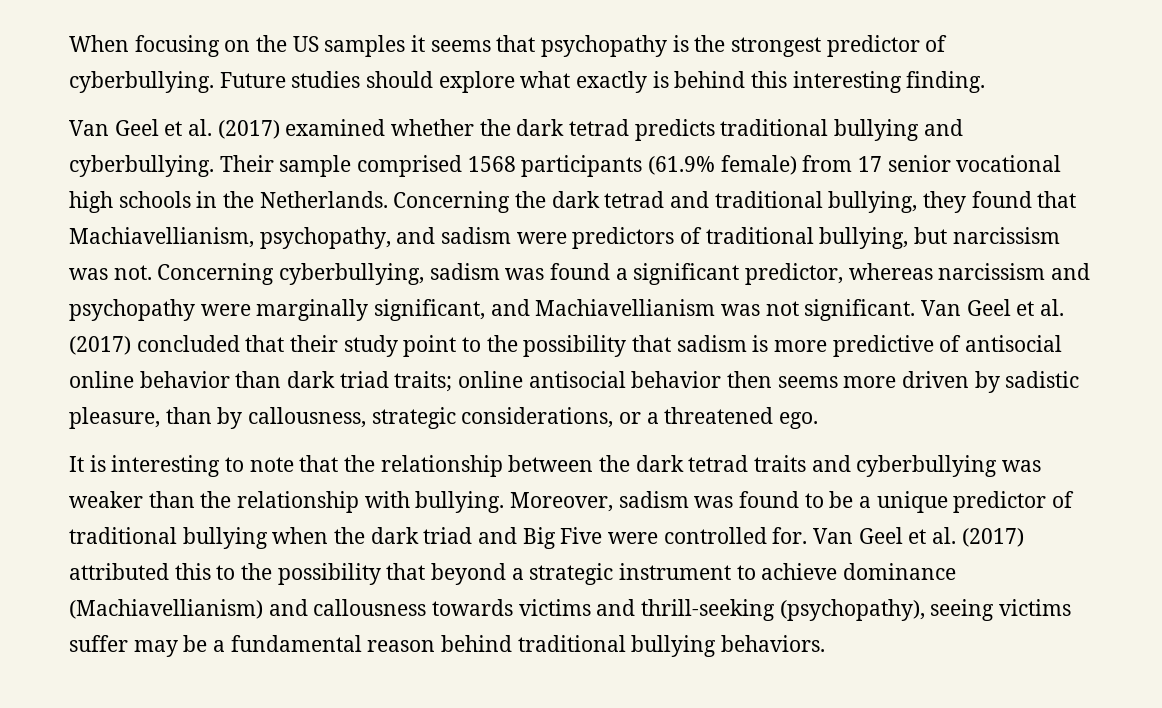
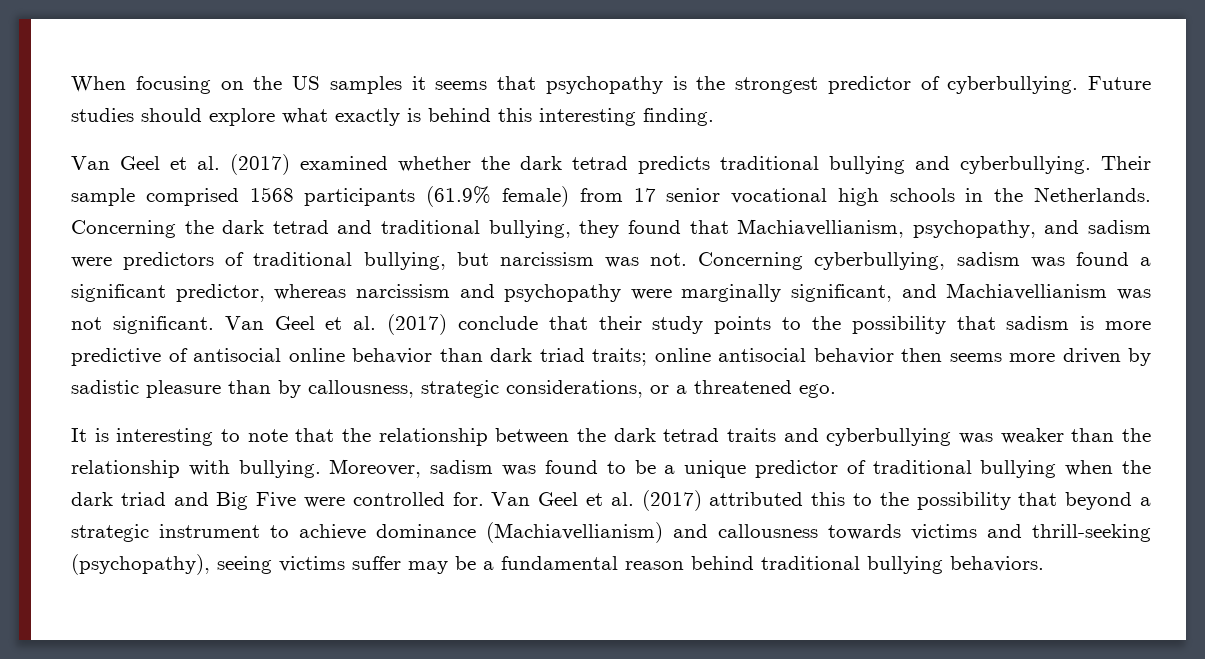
- Van Geel et al. (2017) concluded that their study point to the possibility that sadism is more predictive of antisocial online behavior than dark triad traits; online antisocial behavior then seems more driven by sadistic pleasure, than by callousness, strategic considerations, or a threatened ego.
+ Van Geel et al. (2017) conclude that their study points to the possibility that sadism is more predictive of antisocial online behavior than dark triad traits; online antisocial behavior then seems more driven by sadistic pleasure than by callousness, strategic considerations, or a threatened ego.

